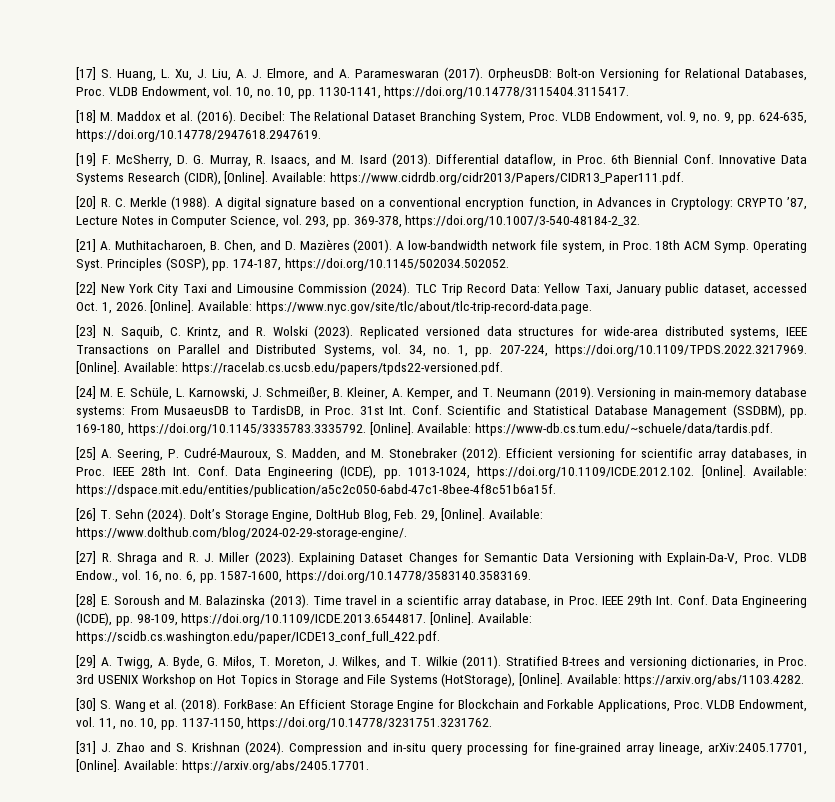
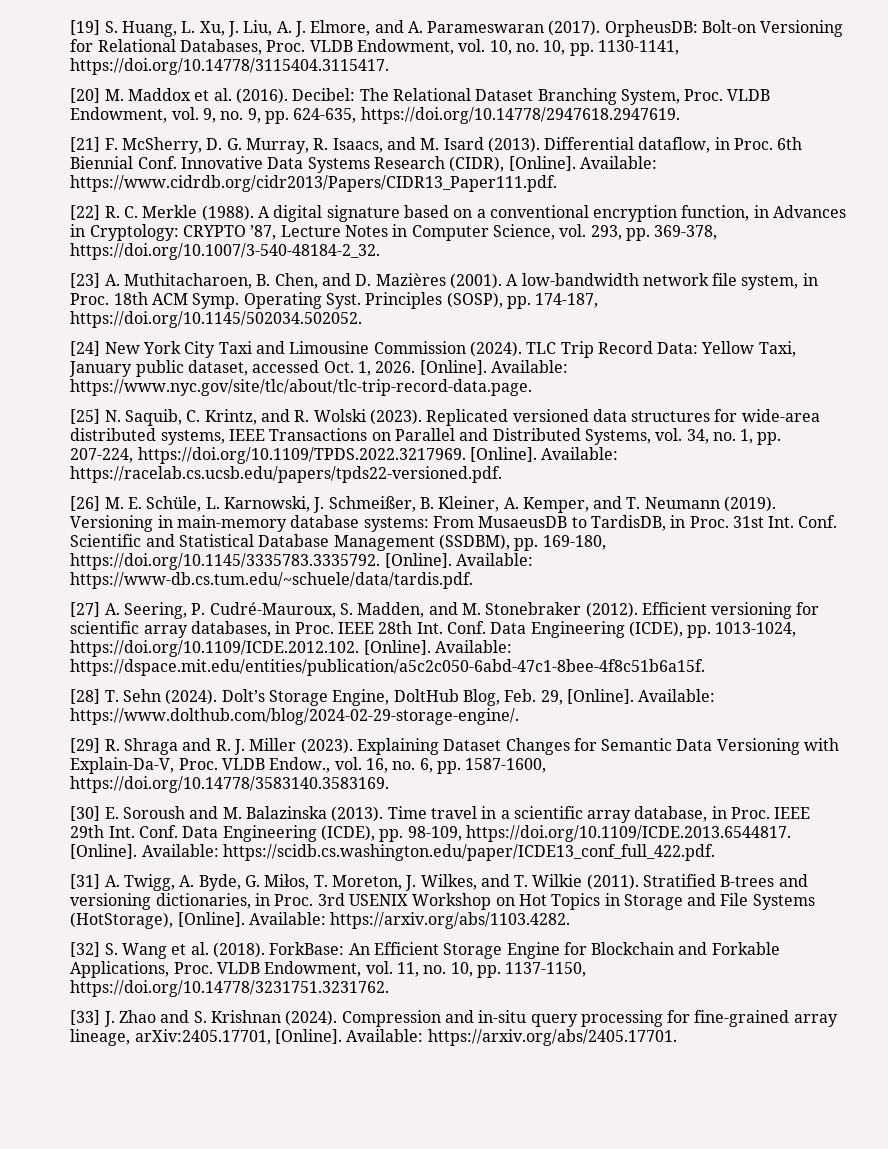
- [17] S. Huang, L. Xu, J. Liu, A. J. Elmore, and A. Parameswaran (2017).
+ [19] S. Huang, L. Xu, J. Liu, A. J. Elmore, and A. Parameswaran (2017).
- [18] M. Maddox et al. (2016).
+ [20] M. Maddox et al. (2016).
- [19] F. McSherry, D. G. Murray, R. Isaacs, and M. Isard (2013).
+ [21] F. McSherry, D. G. Murray, R. Isaacs, and M. Isard (2013).
- [20] R. C. Merkle (1988).
+ [22] R. C. Merkle (1988).
- [21] A. Muthitacharoen, B. Chen, and D. Mazières (2001).
+ [23] A. Muthitacharoen, B. Chen, and D. Mazières (2001).
- [22] New York City Taxi and Limousine Commission (2024).
+ [24] New York City Taxi and Limousine Commission (2024).
- [23] N. Saquib, C. Krintz, and R. Wolski (2023).
+ [25] N. Saquib, C. Krintz, and R. Wolski (2023).
- [24] M. E. Schüle, L. Karnowski, J. Schmeißer, B. Kleiner, A. Kemper, and T. Neumann (2019).
+ [26] M. E. Schüle, L. Karnowski, J. Schmeißer, B. Kleiner, A. Kemper, and T. Neumann (2019).
- [25] A. Seering, P. Cudré-Mauroux, S. Madden, and M. Stonebraker (2012).
+ [27] A. Seering, P. Cudré-Mauroux, S. Madden, and M. Stonebraker (2012).
- [26] T. Sehn (2024).
+ [28] T. Sehn (2024).
- [27] R. Shraga and R. J. Miller (2023).
+ [29] R. Shraga and R. J. Miller (2023).
- [28] E. Soroush and M. Balazinska (2013).
+ [30] E. Soroush and M. Balazinska (2013).
- [29] A. Twigg, A. Byde, G. Miłos, T. Moreton, J. Wilkes, and T. Wilkie (2011).
+ [31] A. Twigg, A. Byde, G. Miłos, T. Moreton, J. Wilkes, and T. Wilkie (2011).
- [30] S. Wang et al. (2018).
+ [32] S. Wang et al. (2018).
- [31] J. Zhao and S. Krishnan (2024).
+ [33] J. Zhao and S. Krishnan (2024).

